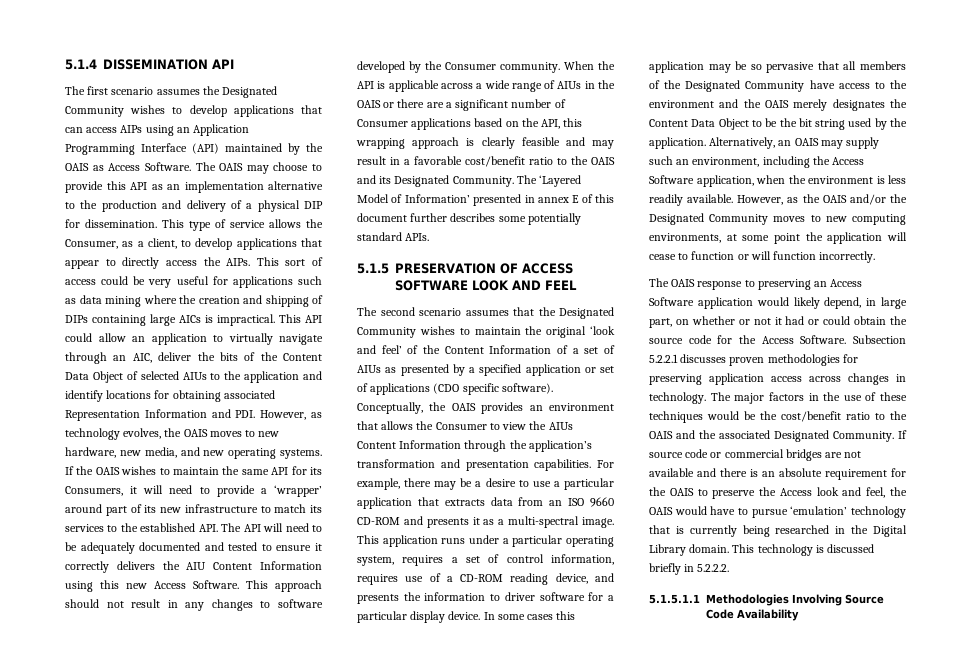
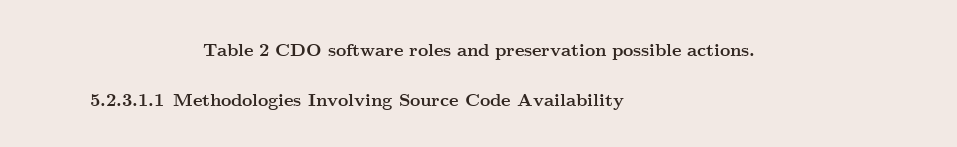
- 5.1.4 DISSEMINATION API
- The first scenario assumes the Designated Community wishes to develop applications that can access AIPs using an Application Programming Interface (API) maintained by the OAIS as Access Software. The OAIS may choose to provide this API as an implementation alternative to the production and delivery of a physical DIP for dissemination. This type of service allows the Consumer, as a client, to develop applications that appear to directly access the AIPs. This sort of access could be very useful for applications such as data mining where the creation and shipping of DIPs containing large AICs is impractical. This API could allow an application to virtually navigate through an AIC, deliver the bits of the Content Data Object of selected AIUs to the application and identify locations for obtaining associated Representation Information and PDI. However, as technology evolves, the OAIS moves to new hardware, new media, and new operating systems. If the OAIS wishes to maintain the same API for its Consumers, it will need to provide a ‘wrapper’ around part of its new infrastructure to match its services to the established API. The API will need to be adequately documented and tested to ensure it correctly delivers the AIU Content Information using this new Access Software. This approach should not result in any changes to software developed by the Consumer community. When the API is applicable across a wide range of AIUs in the OAIS or there are a significant number of Consumer applications based on the API, this wrapping approach is clearly feasible and may result in a favorable cost/benefit ratio to the OAIS and its Designated Community. The ‘Layered Model of Information’ presented in annex E of this document further describes some potentially standard APIs.
- 5.1.5 PRESERVATION OF ACCESS SOFTWARE LOOK AND FEEL
- The second scenario assumes that the Designated Community wishes to maintain the original ‘look and feel’ of the Content Information of a set of AIUs as presented by a specified application or set of applications (CDO specific software). Conceptually, the OAIS provides an environment that allows the Consumer to view the AIUs Content Information through the application’s transformation and presentation capabilities. For example, there may be a desire to use a particular application that extracts data from an ISO 9660 CD-ROM and presents it as a multi-spectral image. This application runs under a particular operating system, requires a set of control information, requires use of a CD-ROM reading device, and presents the information to driver software for a particular display device. In some cases this application may be so pervasive that all members of the Designated Community have access to the environment and the OAIS merely designates the Content Data Object to be the bit string used by the application. Alternatively, an OAIS may supply such an environment, including the Access Software application, when the environment is less readily available. However, as the OAIS and/or the Designated Community moves to new computing environments, at some point the application will cease to function or will function incorrectly.
- The OAIS response to preserving an Access Software application would likely depend, in large part, on whether or not it had or could obtain the source code for the Access Software. Subsection 5.2.2.1 discusses proven methodologies for preserving application access across changes in technology. The major factors in the use of these techniques would be the cost/benefit ratio to the OAIS and the associated Designated Community. If source code or commercial bridges are not available and there is an absolute requirement for the OAIS to preserve the Access look and feel, the OAIS would have to pursue ‘emulation’ technology that is currently being researched in the Digital Library domain. This technology is discussed briefly in 5.2.2.2.
- 5.1.5.1.1 Methodologies Involving Source Code Availability
+ Table 2 CDO software roles and preservation possible actions.
+ 5.2.3.1.1 Methodologies Involving Source Code Availability

